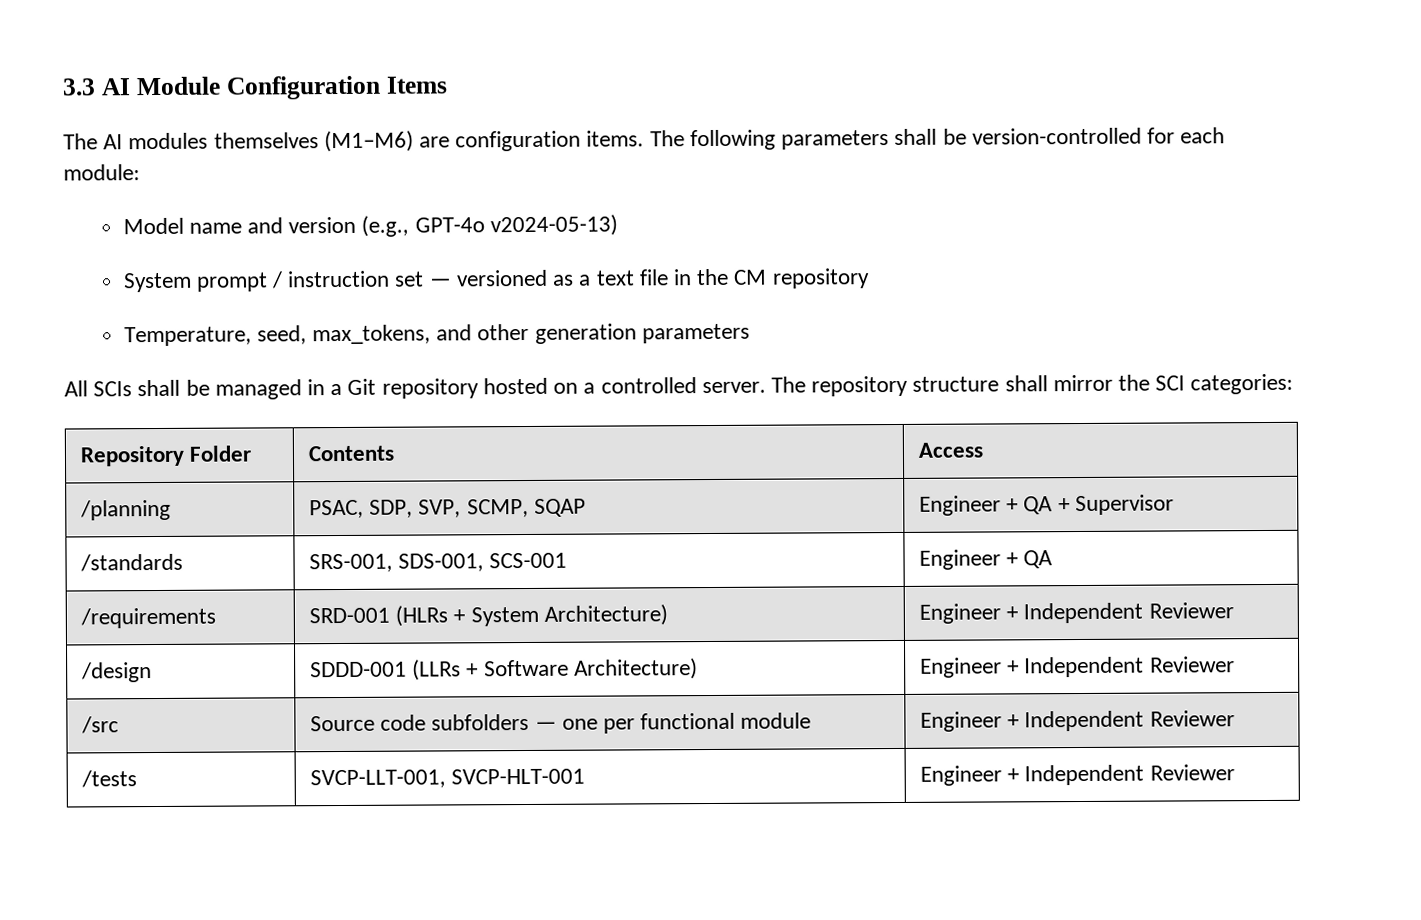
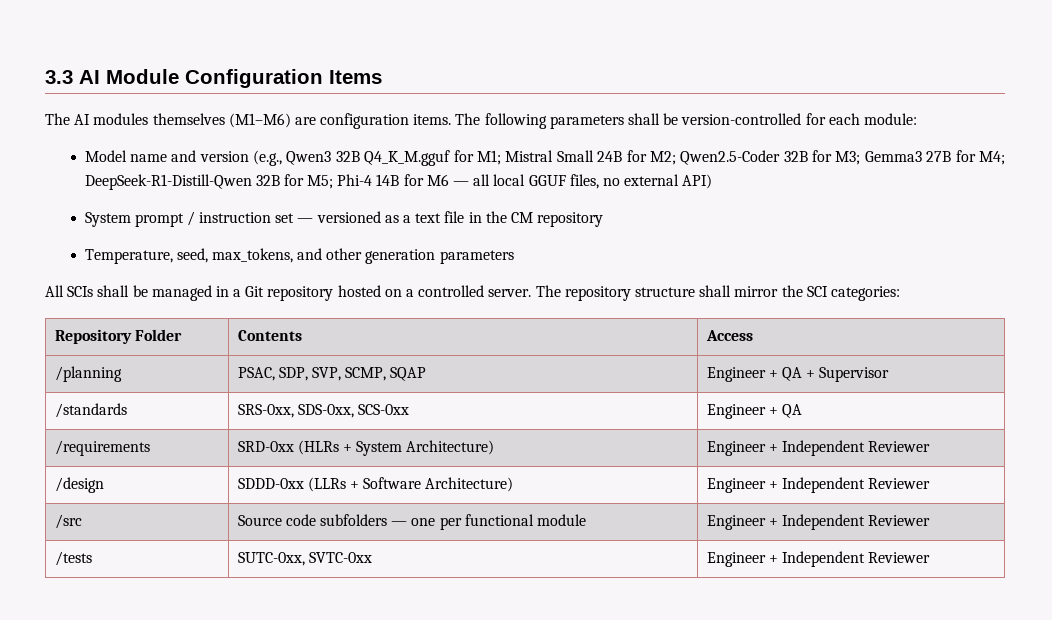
- Model name and version (e.g., GPT-4o v2024-05-13)
+ Model name and version (e.g., Qwen3 32B Q4_K_M.gguf for M1; Mistral Small 24B for M2; Qwen2.5-Coder 32B for M3; Gemma3 27B for M4; DeepSeek-R1-Distill-Qwen 32B for M5; Phi-4 14B for M6 — all local GGUF files, no external API)
- /standards | SRS-001, SDS-001, SCS-001 | Engineer + QA
+ /standards | SRS-0xx, SDS-0xx, SCS-0xx | Engineer + QA
- /requirements | SRD-001 (HLRs + System Architecture) | Engineer + Independent Reviewer
+ /requirements | SRD-0xx (HLRs + System Architecture) | Engineer + Independent Reviewer
- /design | SDDD-001 (LLRs + Software Architecture) | Engineer + Independent Reviewer
+ /design | SDDD-0xx (LLRs + Software Architecture) | Engineer + Independent Reviewer
- /tests | SVCP-LLT-001, SVCP-HLT-001 | Engineer + Independent Reviewer
+ /tests | SUTC-0xx, SVTC-0xx | Engineer + Independent Reviewer

